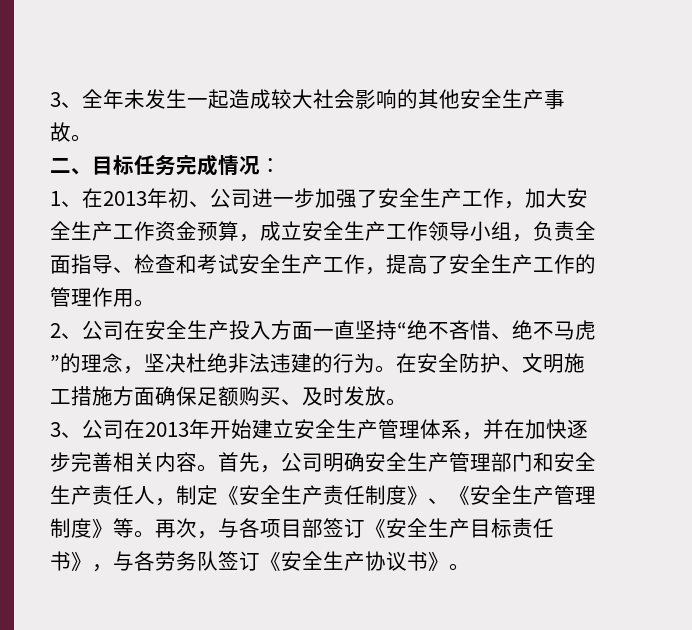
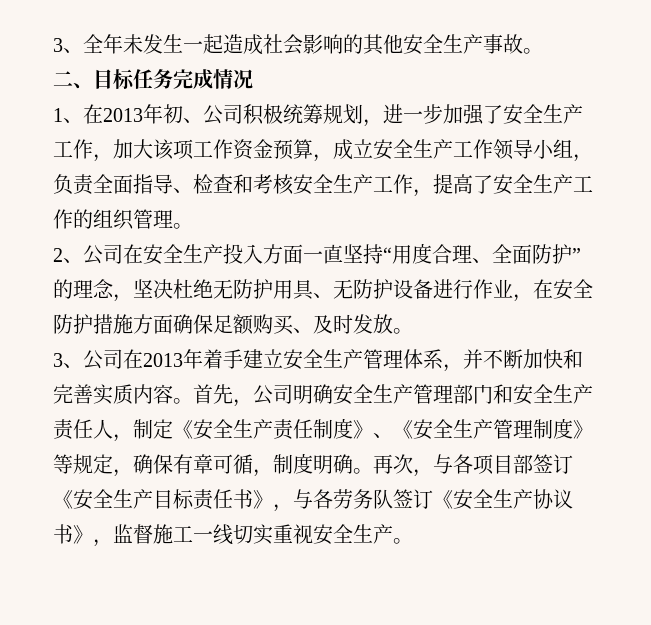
- 3、全年未发生一起造成较大社会影响的其他安全生产事故。
+ 3、全年未发生一起造成社会影响的其他安全生产事故。
- 二、目标任务完成情况：
+ 二、目标任务完成情况
- 1、在2013年初、公司进一步加强了安全生产工作，加大安全生产工作资金预算，成立安全生产工作领导小组，负责全面指导、检查和考试安全生产工作，提高了安全生产工作的管理作用。
+ 1、在2013年初、公司积极统筹规划，进一步加强了安全生产工作，加大该项工作资金预算，成立安全生产工作领导小组，负责全面指导、检查和考核安全生产工作，提高了安全生产工作的组织管理。
- 2、公司在安全生产投入方面一直坚持“绝不吝惜、绝不马虎”的理念，坚决杜绝非法违建的行为。在安全防护、文明施工措施方面确保足额购买、及时发放。
+ 2、公司在安全生产投入方面一直坚持“用度合理、全面防护”的理念，坚决杜绝无防护用具、无防护设备进行作业，在安全防护措施方面确保足额购买、及时发放。
- 3、公司在2013年开始建立安全生产管理体系，并在加快逐步完善相关内容。
+ 3、公司在2013年着手建立安全生产管理体系，并不断加快和完善实质内容。
- 首先，公司明确安全生产管理部门和安全生产责任人，制定《安全生产责任制度》、《安全生产管理制度》等。
+ 首先，公司明确安全生产管理部门和安全生产责任人，制定《安全生产责任制度》、《安全生产管理制度》等规定，确保有章可循，制度明确。
- 再次，与各项目部签订《安全生产目标责任书》，与各劳务队签订《安全生产协议书》。
+ 再次，与各项目部签订《安全生产目标责任书》，与各劳务队签订《安全生产协议书》，监督施工一线切实重视安全生产。

